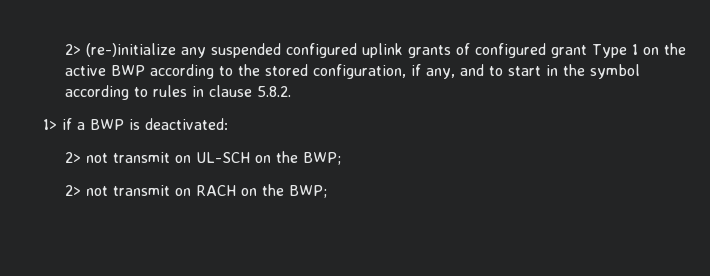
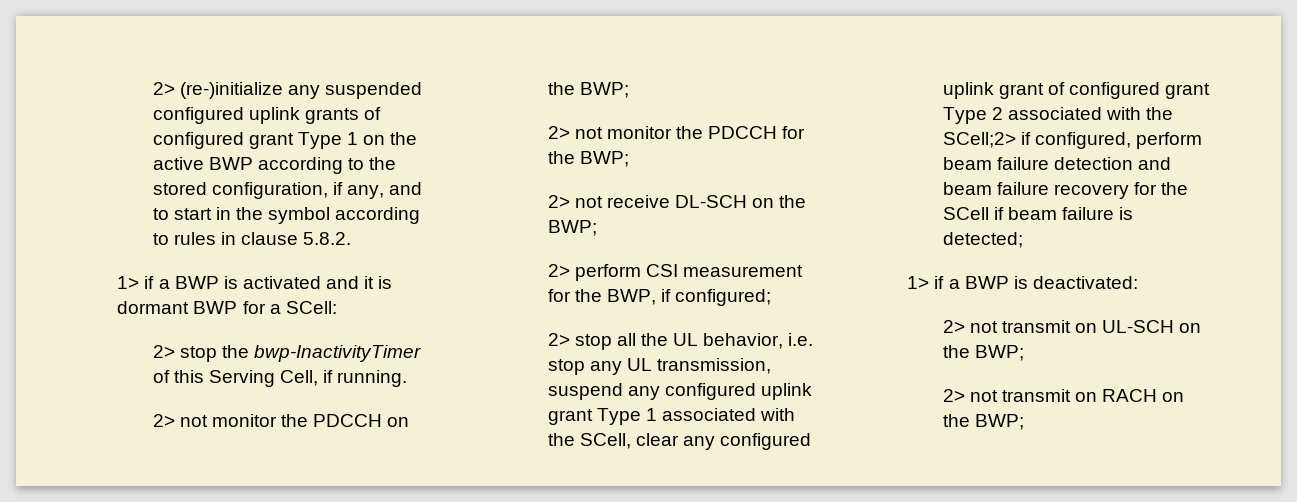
+ 1> if a BWP is activated and it is dormant BWP for a SCell:
+ 2> stop the bwp-InactivityTimer of this Serving Cell, if running.
+ 2> not monitor the PDCCH on the BWP;
+ 2> not monitor the PDCCH for the BWP;
+ 2> not receive DL-SCH on the BWP;
+ 2> perform CSI measurement for the BWP, if configured;
+ 2> stop all the UL behavior, i.e. stop any UL transmission, suspend any configured uplink grant Type 1 associated with the SCell, clear any configured uplink grant of configured grant Type 2 associated with the SCell;2> if configured, perform beam failure detection and beam failure recovery for the SCell if beam failure is detected;

